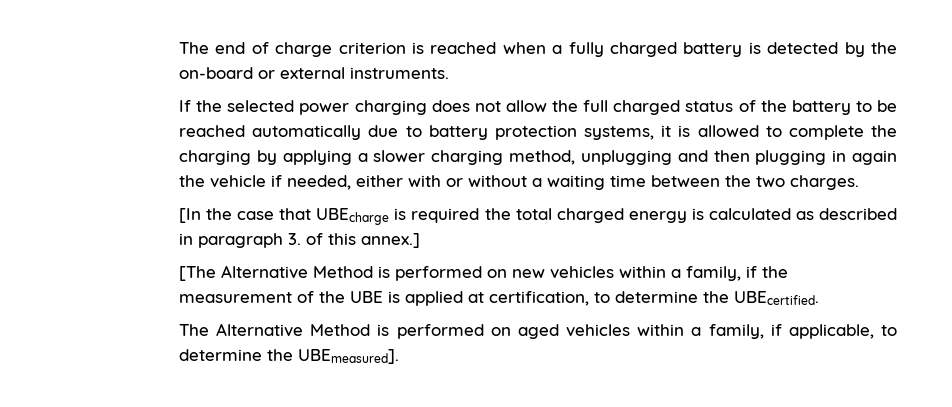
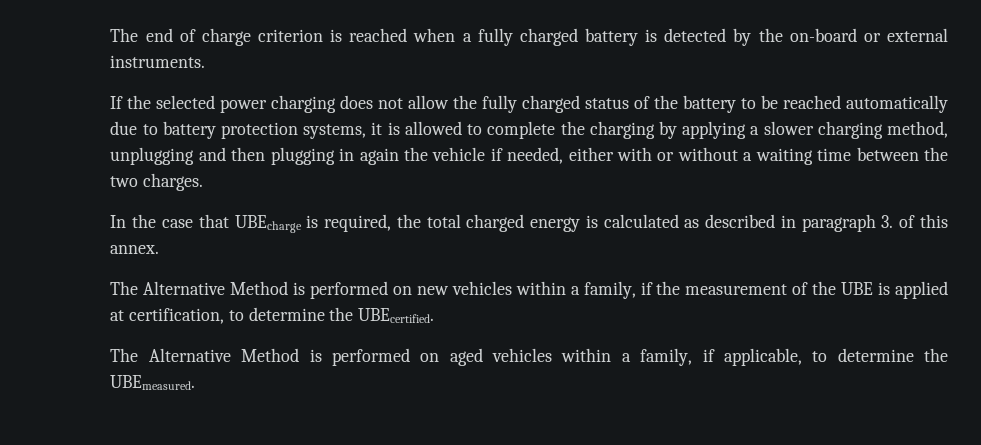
- If the selected power charging does not allow the full charged status of the battery to be reached automatically due to battery protection systems, it is allowed to complete the charging by applying a slower charging method, unplugging and then plugging in again the vehicle if needed, either with or without a waiting time between the two charges.
+ If the selected power charging does not allow the fully charged status of the battery to be reached automatically due to battery protection systems, it is allowed to complete the charging by applying a slower charging method, unplugging and then plugging in again the vehicle if needed, either with or without a waiting time between the two charges.
- [In the case that UBEcharge is required the total charged energy is calculated as described in paragraph 3. of this annex.]
- [The Alternative Method is performed on new vehicles within a family, if the measurement of the UBE is applied at certification, to determine the UBEcertified.
+ In the case that UBEcharge is required, the total charged energy is calculated as described in paragraph 3. of this annex.
+ The Alternative Method is performed on new vehicles within a family, if the measurement of the UBE is applied at certification, to determine the UBEcertified.
- The Alternative Method is performed on aged vehicles within a family, if applicable, to determine the UBEmeasured].
+ The Alternative Method is performed on aged vehicles within a family, if applicable, to determine the UBEmeasured.

